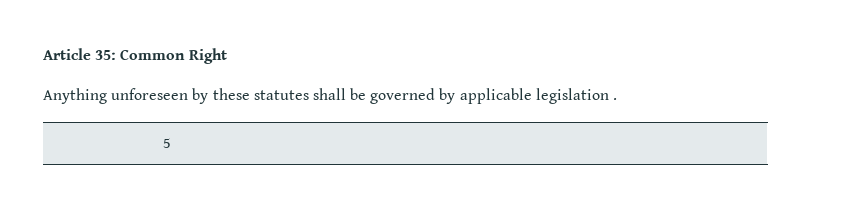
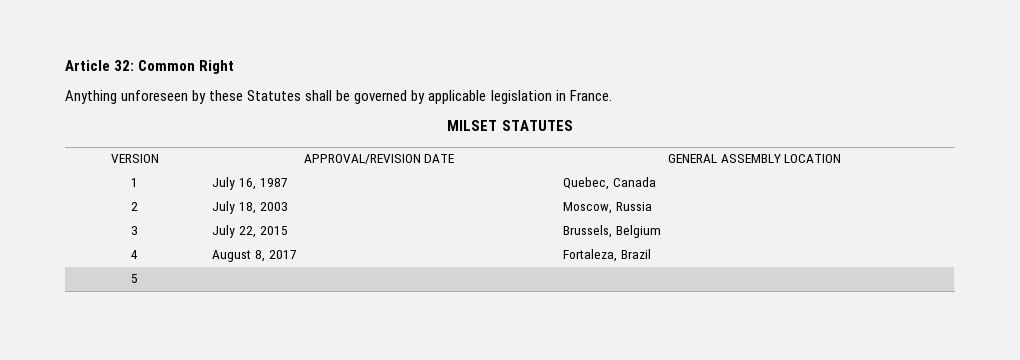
- Article 35: Common Right
+ Article 32: Common Right
- Anything unforeseen by these statutes shall be governed by applicable legislation .
+ Anything unforeseen by these Statutes shall be governed by applicable legislation in France.
+ MILSET STATUTES
+ VERSION | APPROVAL/REVISION DATE | GENERAL ASSEMBLY LOCATION
+ 1 | July 16, 1987 | Quebec, Canada
+ 2 | July 18, 2003 | Moscow, Russia
+ 3 | July 22, 2015 | Brussels, Belgium
+ 4 | August 8, 2017 | Fortaleza, Brazil

